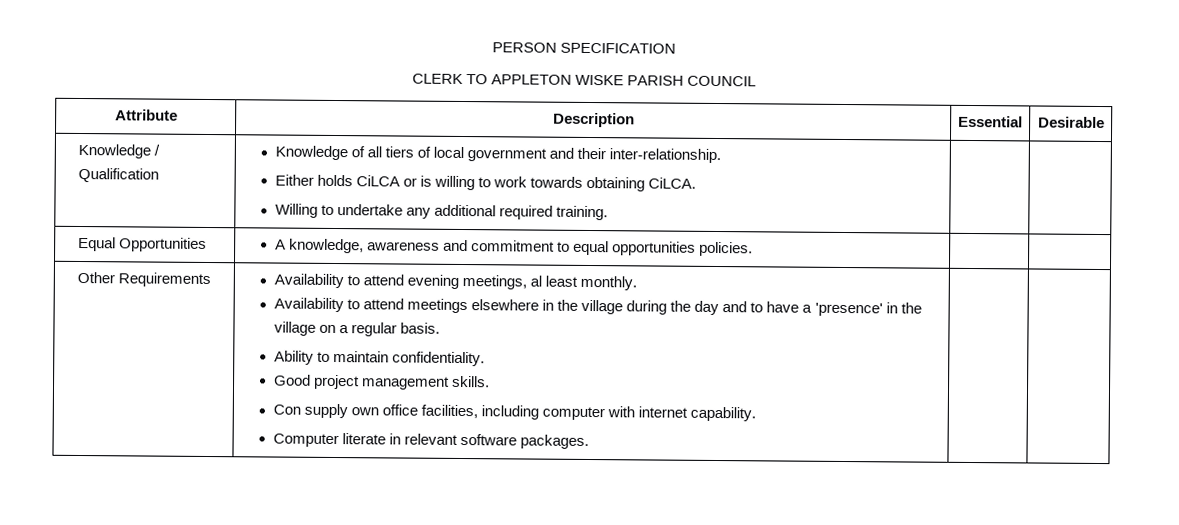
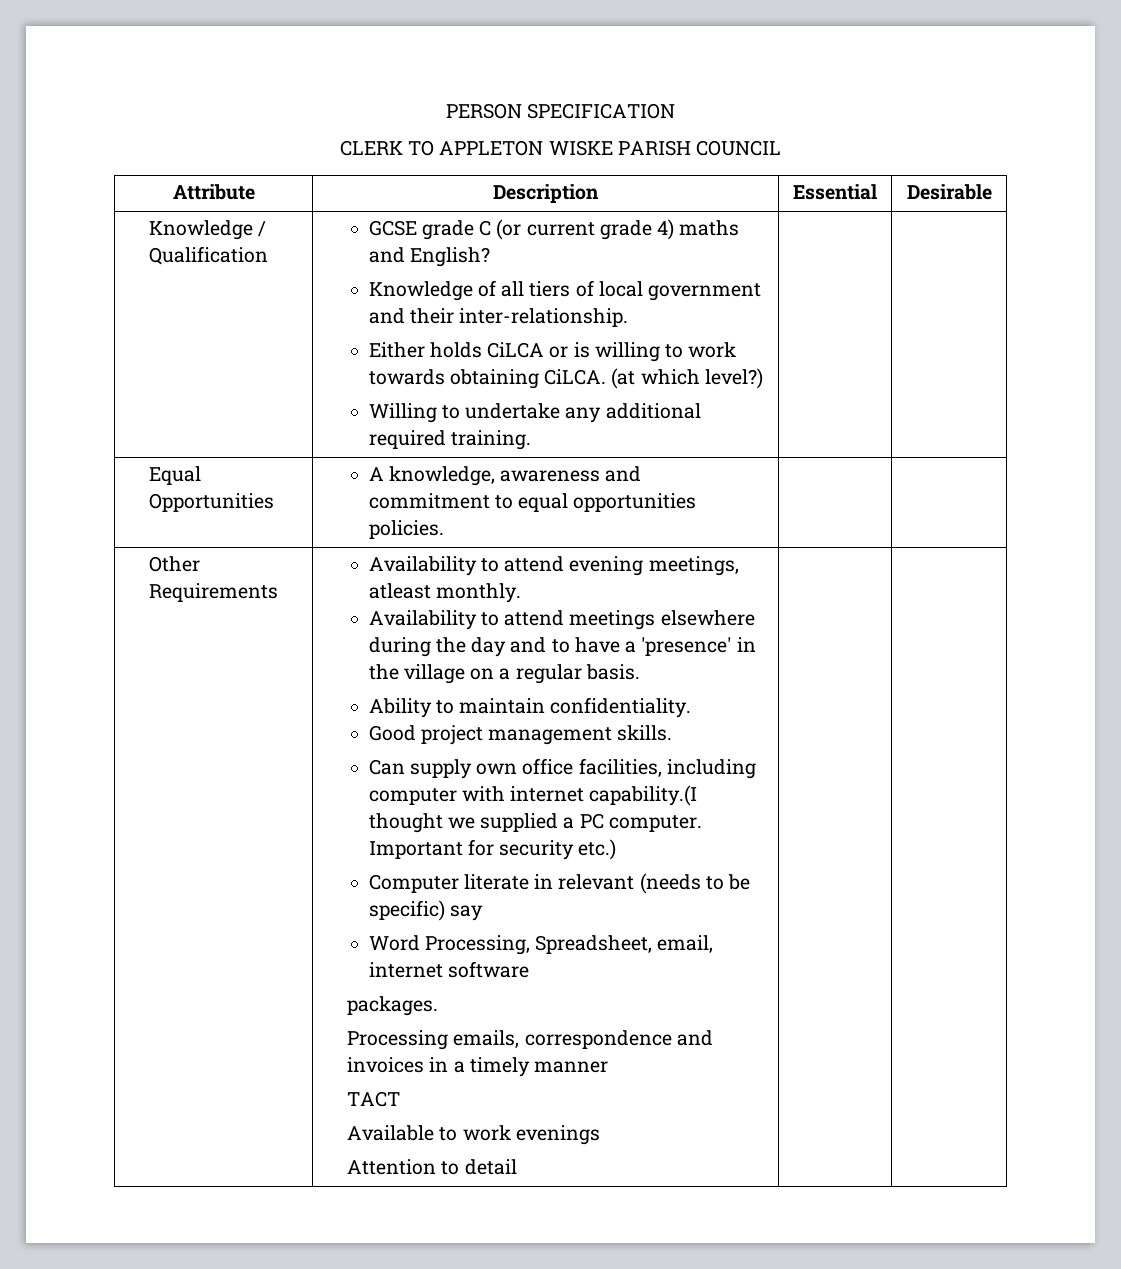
+ GCSE grade C (or current grade 4) maths and English?
+ (at which level?)
- Availability to attend evening meetings, al least monthly.
+ Availability to attend evening meetings, atleast monthly.
- Availability to attend meetings elsewhere in the village during the day and to have a 'presence' in the village on a regular basis.
+ Availability to attend meetings elsewhere during the day and to have a 'presence' in the village on a regular basis.
- Con supply own office facilities, including computer with internet capability.
- Computer literate in relevant software packages.
+ Can supply own office facilities, including computer with internet capability.(I thought we supplied a PC computer. Important for security etc.)
+ Computer literate in relevant (needs to be specific) say
+ Word Processing, Spreadsheet, email, internet software
+ packages.
+ Processing emails, correspondence and invoices in a timely manner
+ TACT
+ Available to work evenings
+ Attention to detail

